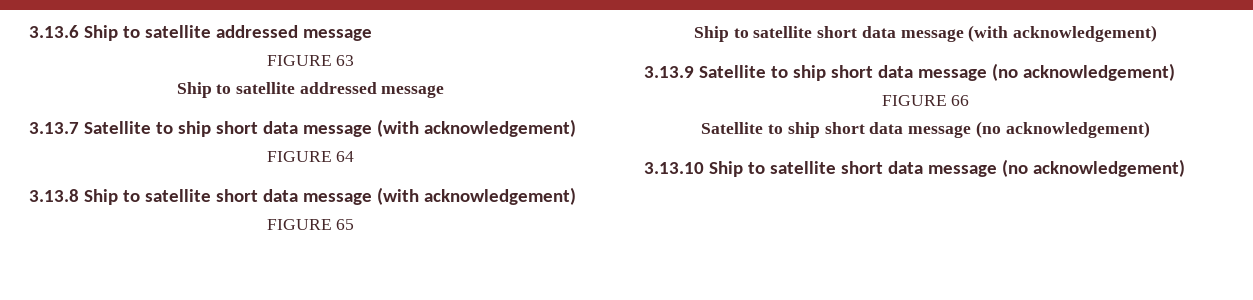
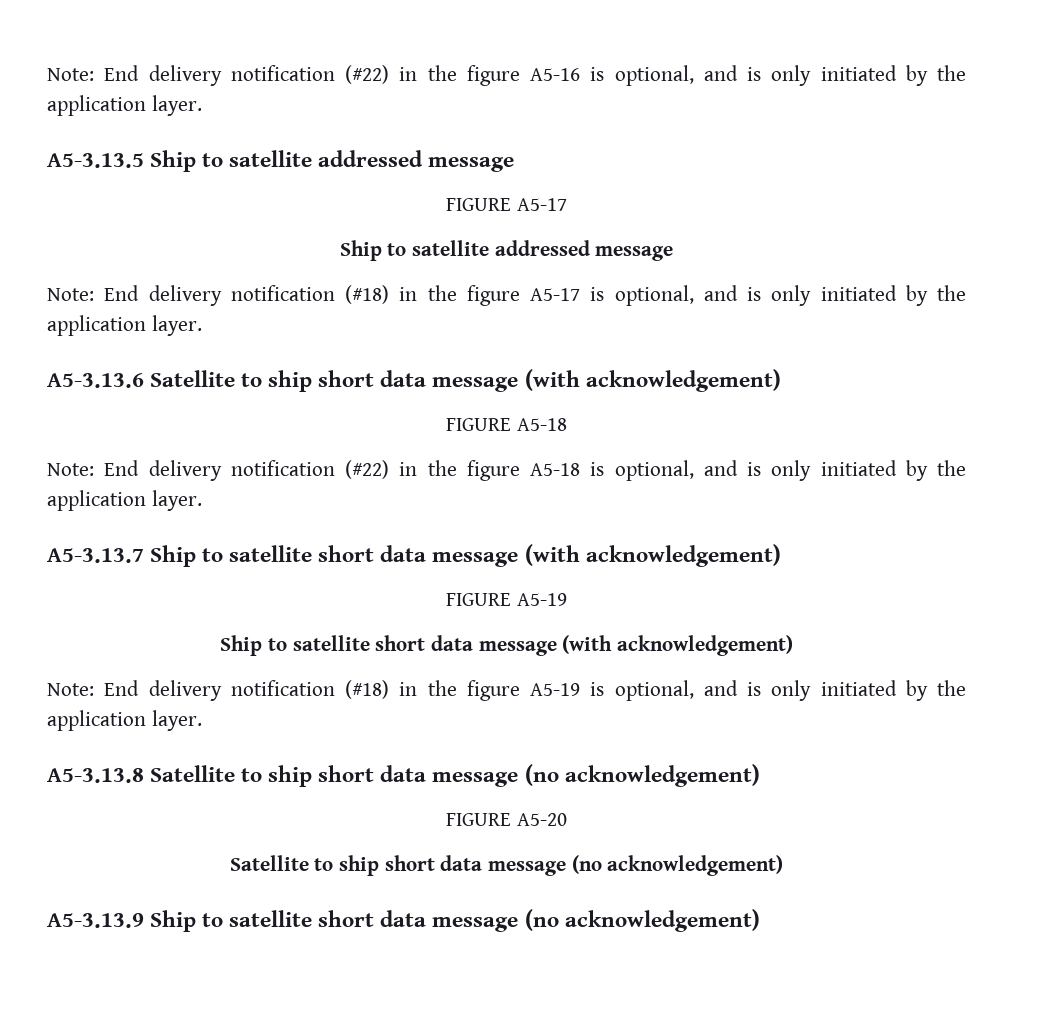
- 3.13.6 Ship to satellite addressed message
+ Note: End delivery notification (#22) in the figure A5-16 is optional, and is only initiated by the application layer.
+ A5-3.13.5 Ship to satellite addressed message
- FIGURE 63
+ FIGURE A5-17
  Ship to satellite addressed message
- 3.13.7 Satellite to ship short data message (with acknowledgement)
+ Note: End delivery notification (#18) in the figure A5-17 is optional, and is only initiated by the application layer.
+ A5-3.13.6 Satellite to ship short data message (with acknowledgement)
- FIGURE 64
- 3.13.8 Ship to satellite short data message (with acknowledgement)
+ FIGURE A5-18
+ Note: End delivery notification (#22) in the figure A5-18 is optional, and is only initiated by the application layer.
+ A5-3.13.7 Ship to satellite short data message (with acknowledgement)
- FIGURE 65
+ FIGURE A5-19
  Ship to satellite short data message (with acknowledgement)
- 3.13.9 Satellite to ship short data message (no acknowledgement)
+ Note: End delivery notification (#18) in the figure A5-19 is optional, and is only initiated by the application layer.
+ A5-3.13.8 Satellite to ship short data message (no acknowledgement)
- FIGURE 66
+ FIGURE A5-20
  Satellite to ship short data message (no acknowledgement)
- 3.13.10 Ship to satellite short data message (no acknowledgement)
+ A5-3.13.9 Ship to satellite short data message (no acknowledgement)

